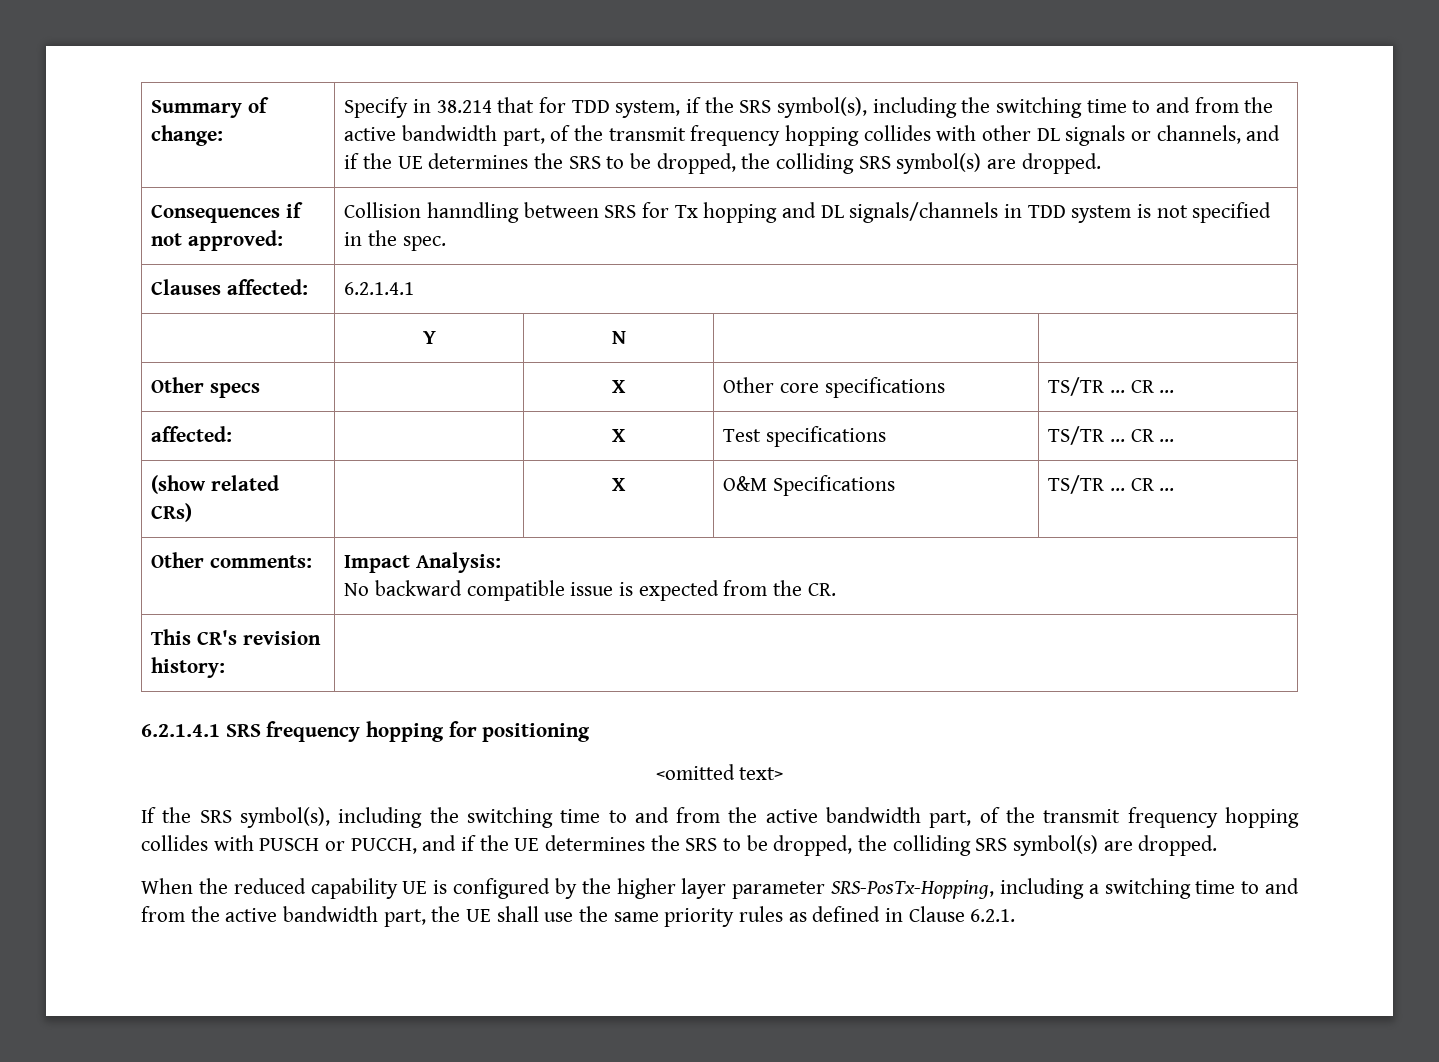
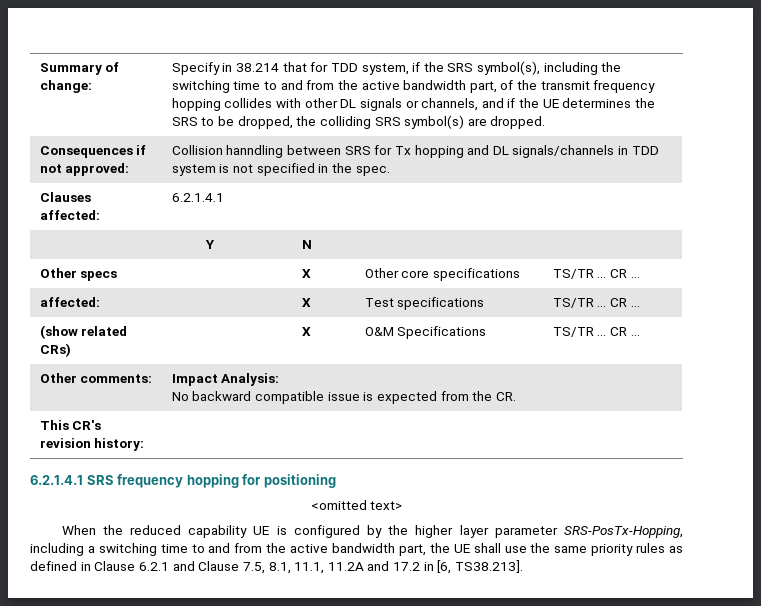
- If the SRS symbol(s), including the switching time to and from the active bandwidth part, of the transmit frequency hopping collides with PUSCH or PUCCH, and if the UE determines the SRS to be dropped, the colliding SRS symbol(s) are dropped.
- When the reduced capability UE is configured by the higher layer parameter SRS-PosTx-Hopping, including a switching time to and from the active bandwidth part, the UE shall use the same priority rules as defined in Clause 6.2.1.
+ When the reduced capability UE is configured by the higher layer parameter SRS-PosTx-Hopping, including a switching time to and from the active bandwidth part, the UE shall use the same priority rules as defined in Clause 6.2.1 and Clause 7.5, 8.1, 11.1, 11.2A and 17.2 in [6, TS38.213].

